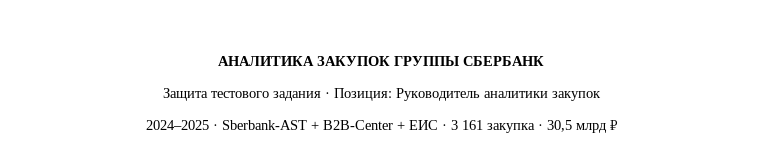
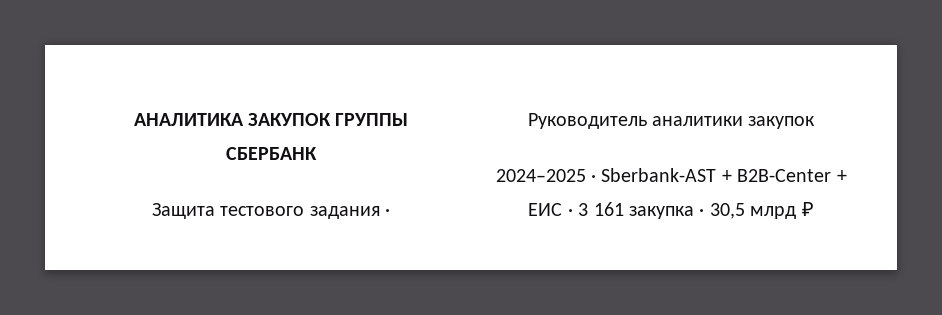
- Защита тестового задания · Позиция: Руководитель аналитики закупок
+ Защита тестового задания · Руководитель аналитики закупок

